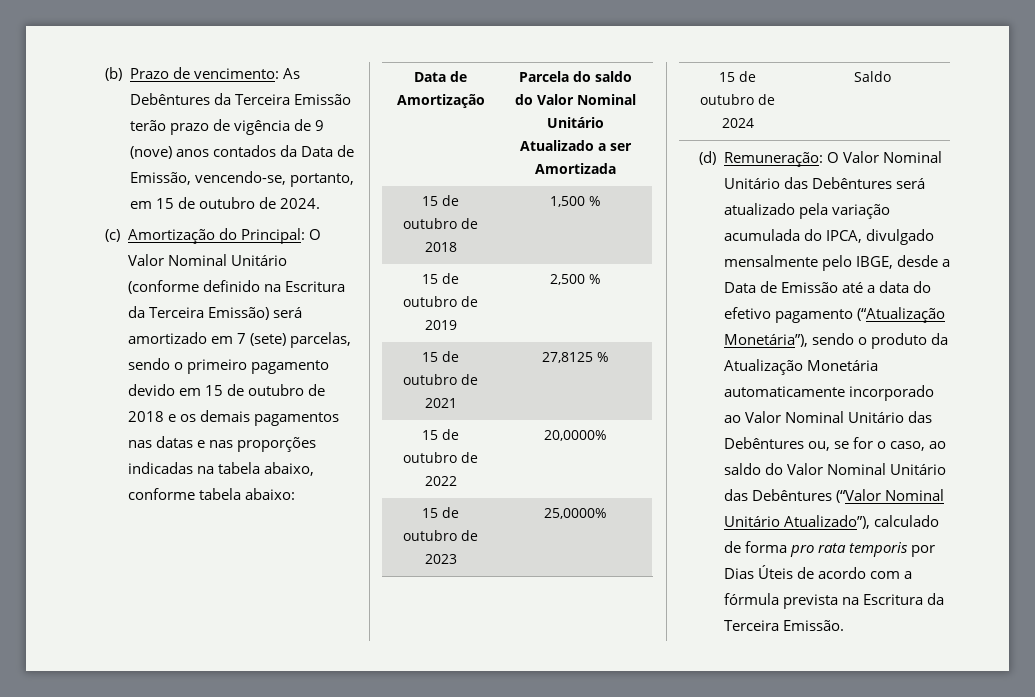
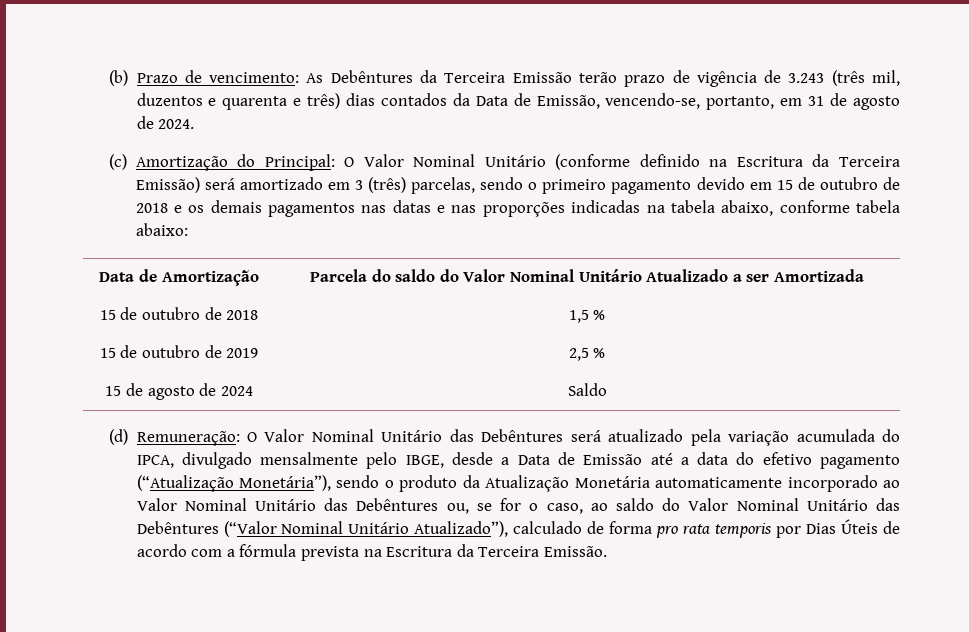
- (b) Prazo de vencimento: As Debêntures da Terceira Emissão terão prazo de vigência de 9 (nove) anos contados da Data de Emissão, vencendo-se, portanto, em 15 de outubro de 2024.
+ (b) Prazo de vencimento: As Debêntures da Terceira Emissão terão prazo de vigência de 3.243 (três mil, duzentos e quarenta e três) dias contados da Data de Emissão, vencendo-se, portanto, em 31 de agosto de 2024.
- (c) Amortização do Principal: O Valor Nominal Unitário (conforme definido na Escritura da Terceira Emissão) será amortizado em 7 (sete) parcelas, sendo o primeiro pagamento devido em 15 de outubro de 2018 e os demais pagamentos nas datas e nas proporções indicadas na tabela abaixo, conforme tabela abaixo:
+ (c) Amortização do Principal: O Valor Nominal Unitário (conforme definido na Escritura da Terceira Emissão) será amortizado em 3 (três) parcelas, sendo o primeiro pagamento devido em 15 de outubro de 2018 e os demais pagamentos nas datas e nas proporções indicadas na tabela abaixo, conforme tabela abaixo:
- 15 de outubro de 2018 | 1,500 %
+ 15 de outubro de 2018 | 1,5 %
- 15 de outubro de 2019 | 2,500 %
- 15 de outubro de 2021 | 27,8125 %
- 15 de outubro de 2022 | 20,0000%
- 15 de outubro de 2023 | 25,0000%
- 15 de outubro de 2024 | Saldo
+ 15 de outubro de 2019 | 2,5 %
+ 15 de agosto de 2024 | Saldo

